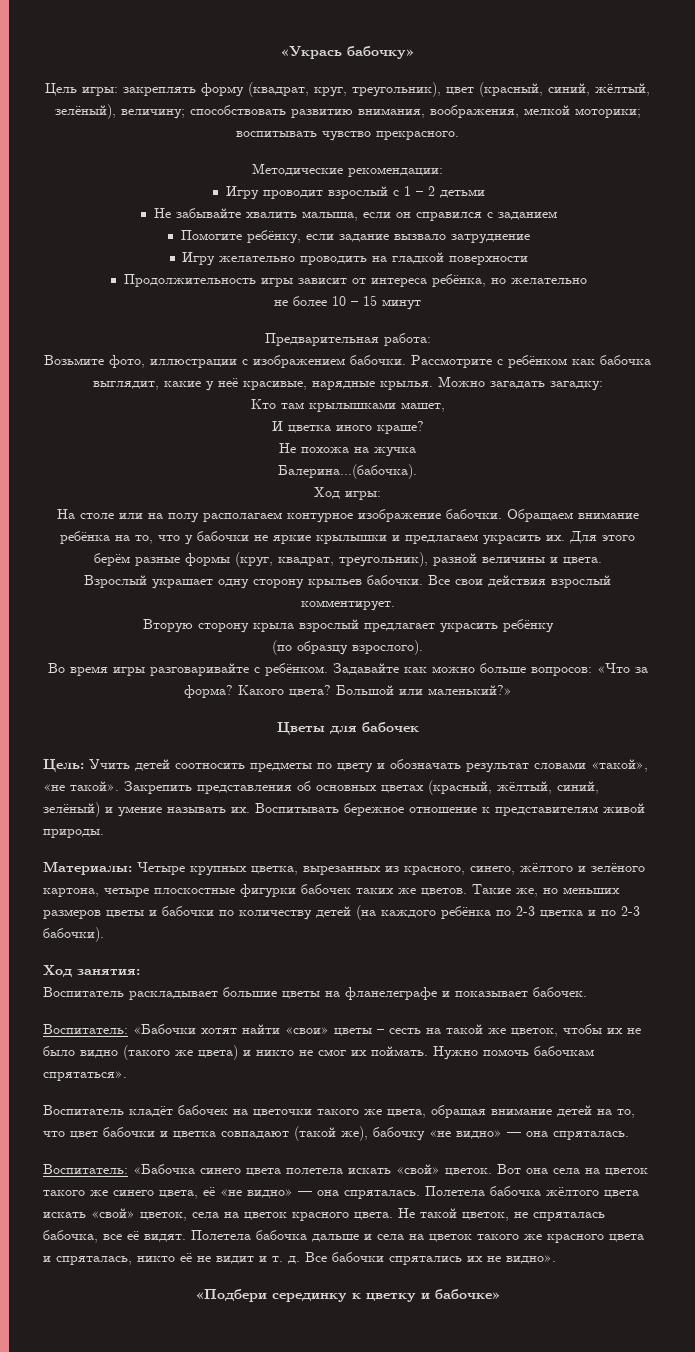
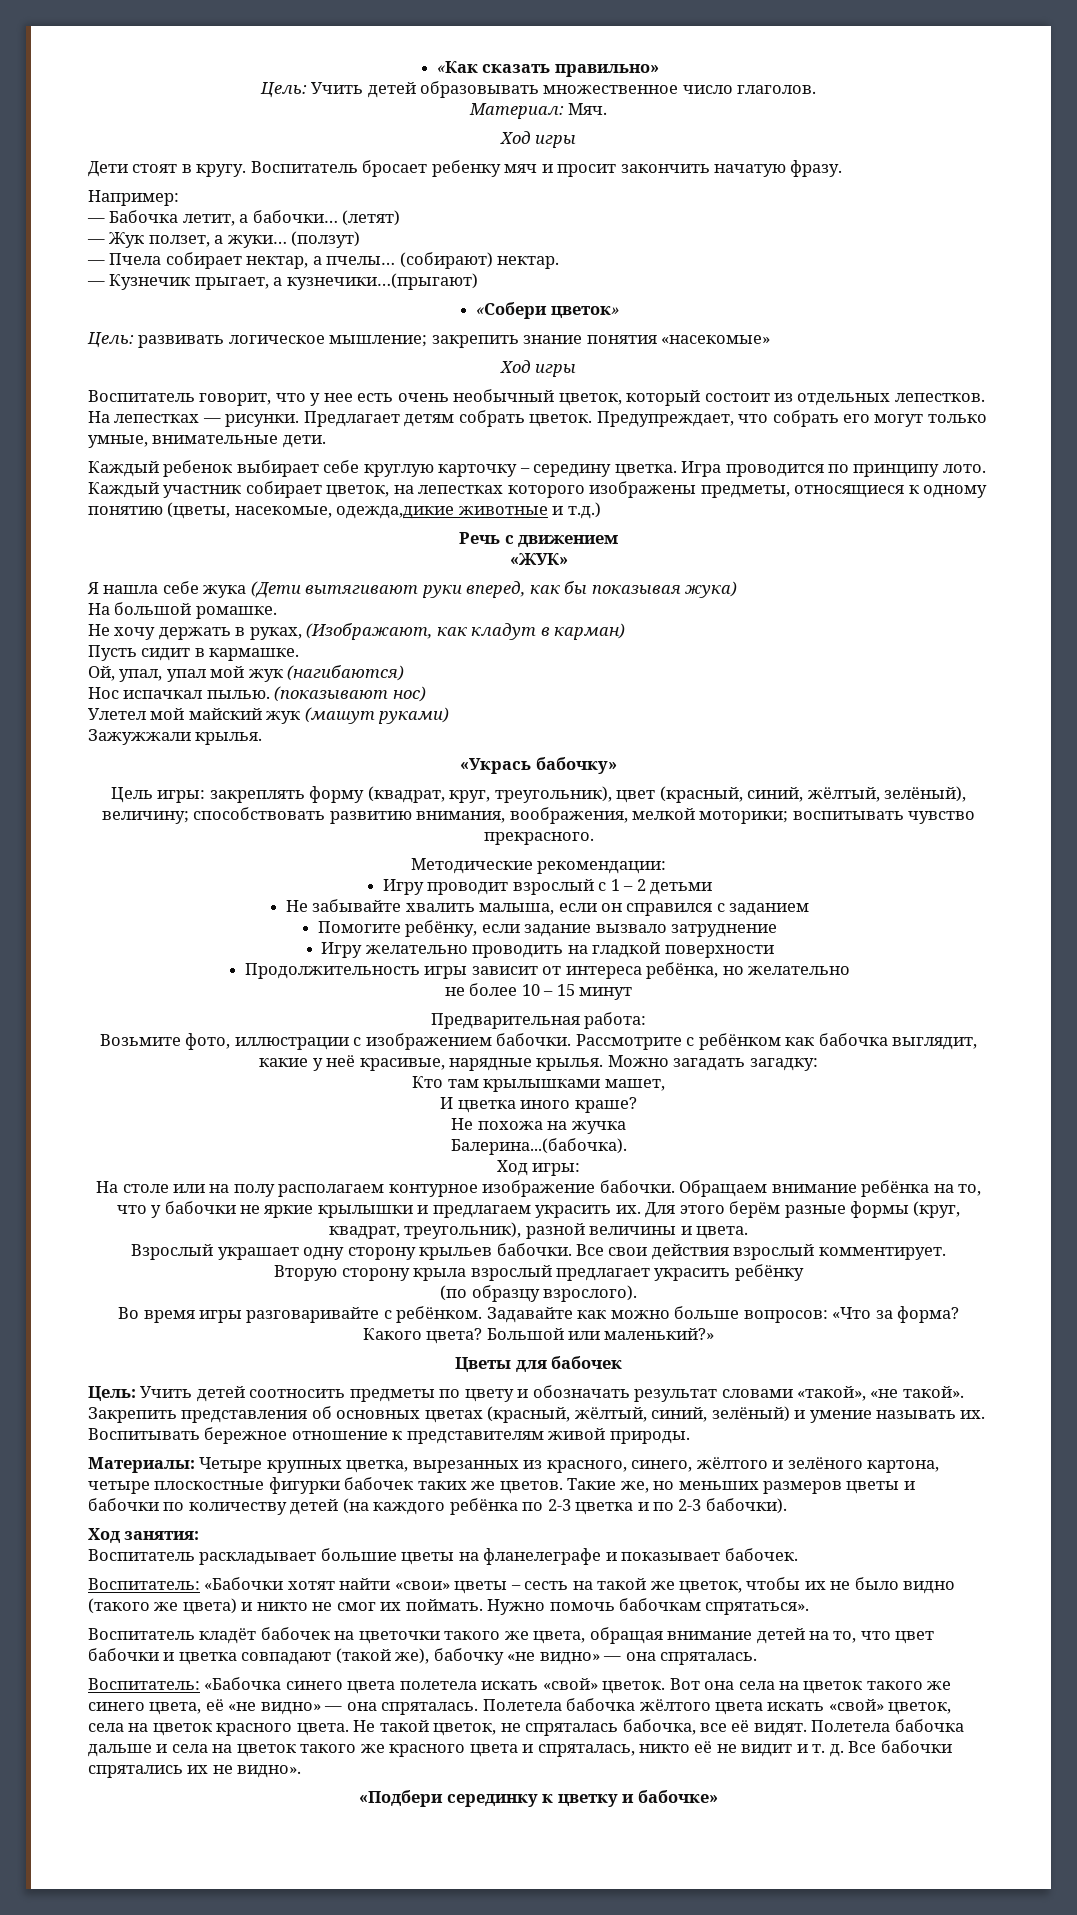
+ «Как сказать правильно»
+ Цель: Учить детей образовывать множественное число глаголов.
+ Материал: Мяч.
+ Ход игры
+ Дети стоят в кругу. Воспитатель бросает ребенку мяч и просит закончить начатую фразу.
+ Например:
+ — Бабочка летит, а бабочки… (летят)
+ — Жук ползет, а жуки… (ползут)
+ — Пчела собирает нектар, а пчелы… (собирают) нектар.
+ — Кузнечик прыгает, а кузнечики…(прыгают)
+ «Собери цветок»
+ Цель: развивать логическое мышление; закрепить знание понятия «насекомые»
+ Ход игры
+ Воспитатель говорит, что у нее есть очень необычный цветок, который состоит из отдельных лепестков. На лепестках — рисунки. Предлагает детям собрать цветок. Предупреждает, что собрать его могут только умные, внимательные дети.
+ Каждый ребенок выбирает себе круглую карточку – середину цветка. Игра проводится по принципу лото. Каждый участник собирает цветок, на лепестках которого изображены предметы, относящиеся к одному понятию (цветы, насекомые, одежда,дикие животные и т.д.)
+ Речь с движением
+ «ЖУК»
+ Я нашла себе жука (Дети вытягивают руки вперед, как бы показывая жука)
+ На большой ромашке.
+ Не хочу держать в руках, (Изображают, как кладут в карман)
+ Пусть сидит в кармашке.
+ Ой, упал, упал мой жук (нагибаются)
+ Нос испачкал пылью. (показывают нос)
+ Улетел мой майский жук (машут руками)
+ Зажужжали крылья.

